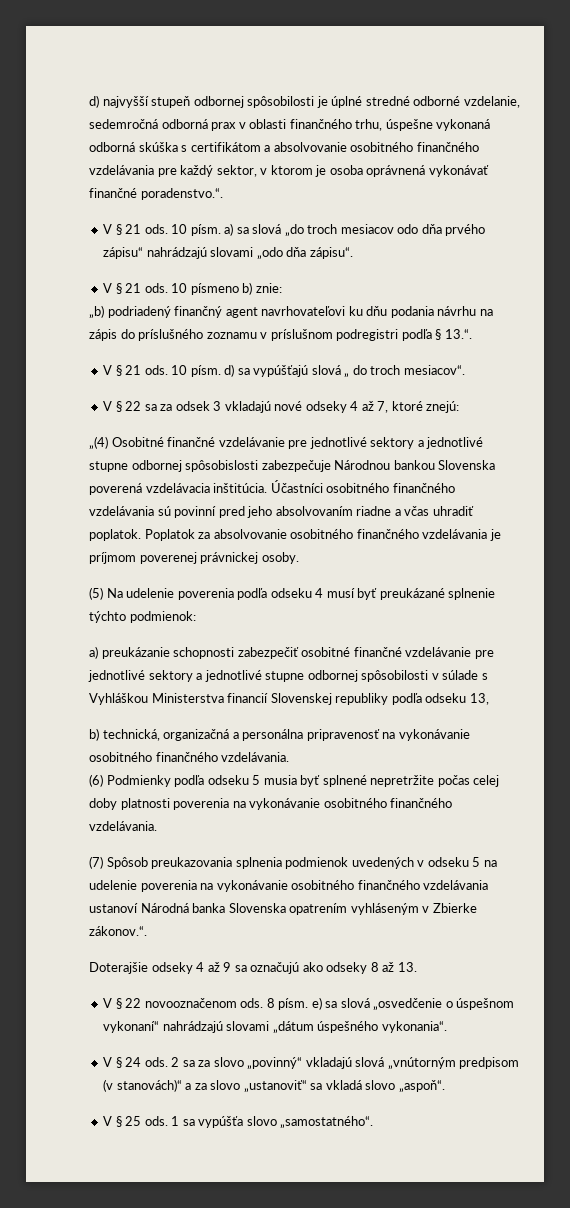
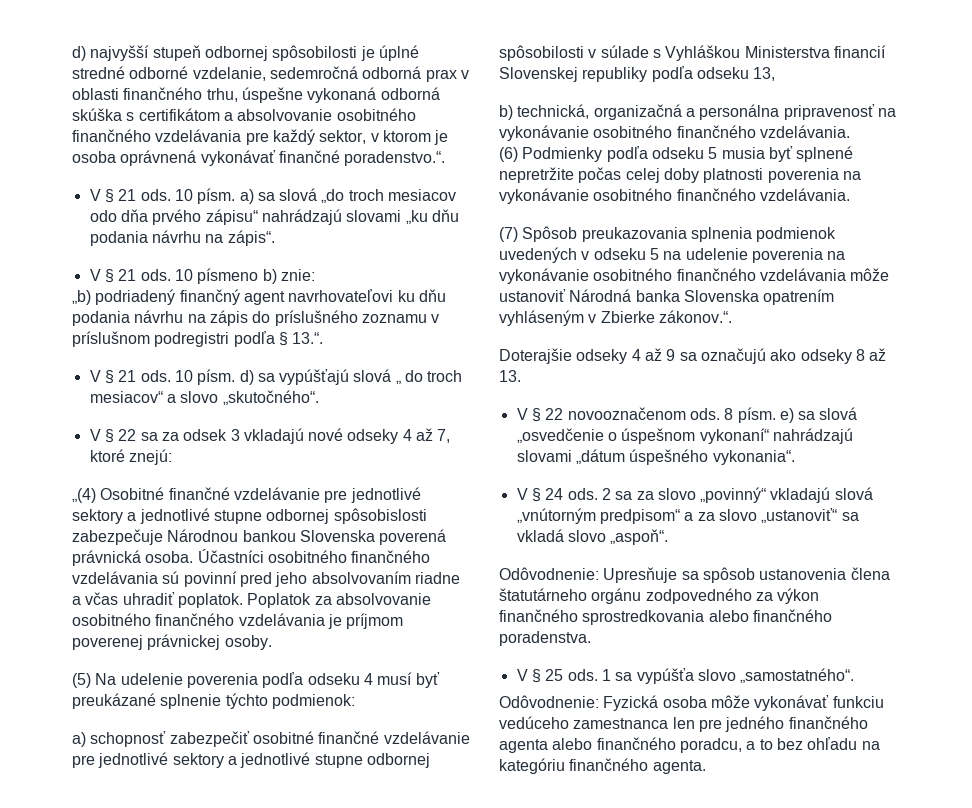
- 10 písm. a) sa slová „do troch mesiacov odo dňa prvého zápisu“ nahrádzajú slovami „odo dňa zápisu“.
+ 10 písm. a) sa slová „do troch mesiacov odo dňa prvého zápisu“ nahrádzajú slovami „ku dňu podania návrhu na zápis“.
- 10 písm. d) sa vypúšťajú slová „ do troch mesiacov“.
+ 10 písm. d) sa vypúšťajú slová „ do troch mesiacov“ a slovo „skutočného“.
- „(4) Osobitné finančné vzdelávanie pre jednotlivé sektory a jednotlivé stupne odbornej spôsobislosti zabezpečuje Národnou bankou Slovenska poverená vzdelávacia inštitúcia.
+ „(4) Osobitné finančné vzdelávanie pre jednotlivé sektory a jednotlivé stupne odbornej spôsobislosti zabezpečuje Národnou bankou Slovenska poverená právnická osoba.
- a) preukázanie schopnosti zabezpečiť osobitné finančné vzdelávanie pre jednotlivé sektory a jednotlivé stupne odbornej spôsobilosti v súlade s Vyhláškou Ministerstva financií Slovenskej republiky podľa odseku 13,
+ a) schopnosť zabezpečiť osobitné finančné vzdelávanie pre jednotlivé sektory a jednotlivé stupne odbornej spôsobilosti v súlade s Vyhláškou Ministerstva financií Slovenskej republiky podľa odseku 13,
- (7) Spôsob preukazovania splnenia podmienok uvedených v odseku 5 na udelenie poverenia na vykonávanie osobitného finančného vzdelávania ustanoví Národná banka Slovenska opatrením vyhláseným v Zbierke zákonov.“.
+ (7) Spôsob preukazovania splnenia podmienok uvedených v odseku 5 na udelenie poverenia na vykonávanie osobitného finančného vzdelávania môže ustanoviť Národná banka Slovenska opatrením vyhláseným v Zbierke zákonov.“.
- 2 sa za slovo „povinný“ vkladajú slová „vnútorným predpisom (v stanovách)“ a za slovo „ustanoviť“ sa vkladá slovo „aspoň“.
+ 2 sa za slovo „povinný“ vkladajú slová „vnútorným predpisom“ a za slovo „ustanoviť“ sa vkladá slovo „aspoň“.
+ Odôvodnenie: Upresňuje sa spôsob ustanovenia člena štatutárneho orgánu zodpovedného za výkon finančného sprostredkovania alebo finančného poradenstva.
+ Odôvodnenie: Fyzická osoba môže vykonávať funkciu vedúceho zamestnanca len pre jedného finančného agenta alebo finančného poradcu, a to bez ohľadu na kategóriu finančného agenta.

